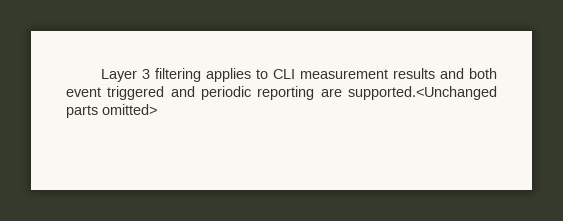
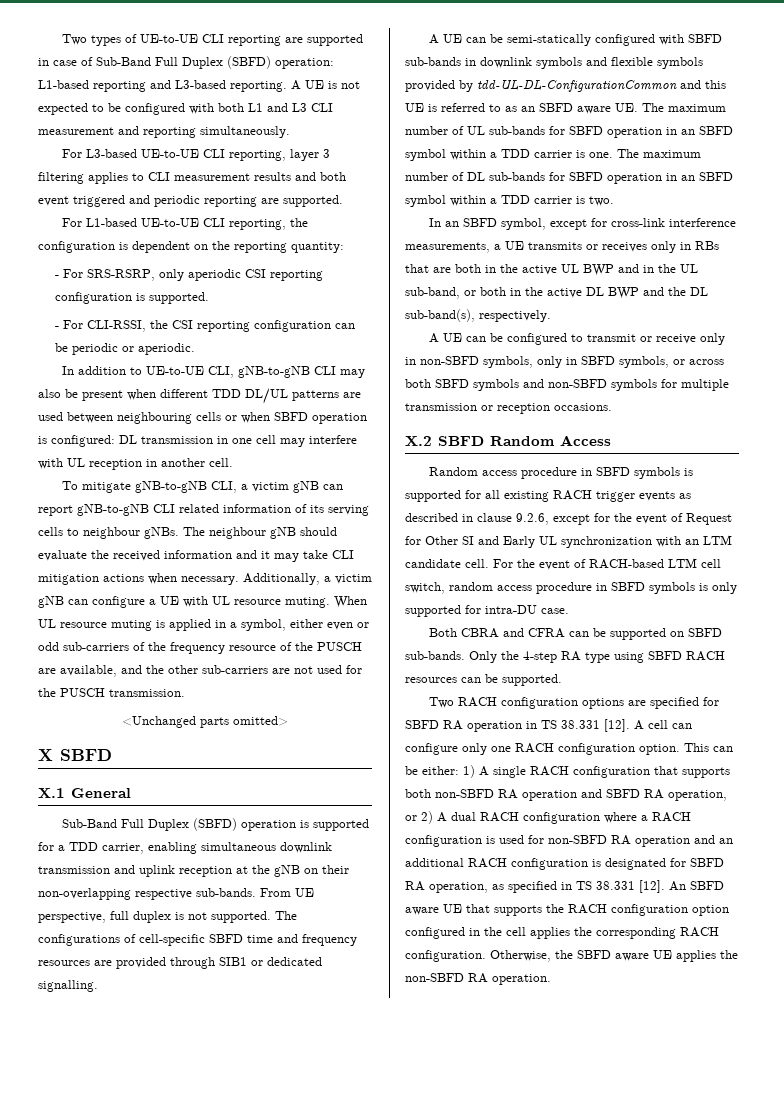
- Layer 3 filtering applies to CLI measurement results and both event triggered and periodic reporting are supported.<Unchanged parts omitted>
+ Two types of UE-to-UE CLI reporting are supported in case of Sub-Band Full Duplex (SBFD) operation: L1-based reporting and L3-based reporting. A UE is not expected to be configured with both L1 and L3 CLI measurement and reporting simultaneously.
+ For L3-based UE-to-UE CLI reporting, layer 3 filtering applies to CLI measurement results and both event triggered and periodic reporting are supported.
+ For L1-based UE-to-UE CLI reporting, the configuration is dependent on the reporting quantity:
+ - For SRS-RSRP, only aperiodic CSI reporting configuration is supported.
+ - For CLI-RSSI, the CSI reporting configuration can be periodic or aperiodic.
+ In addition to UE-to-UE CLI, gNB-to-gNB CLI may also be present when different TDD DL/UL patterns are used between neighbouring cells or when SBFD operation is configured: DL transmission in one cell may interfere with UL reception in another cell.
+ To mitigate gNB-to-gNB CLI, a victim gNB can report gNB-to-gNB CLI related information of its serving cells to neighbour gNBs. The neighbour gNB should evaluate the received information and it may take CLI mitigation actions when necessary. Additionally, a victim gNB can configure a UE with UL resource muting. When UL resource muting is applied in a symbol, either even or odd sub-carriers of the frequency resource of the PUSCH are available, and the other sub-carriers are not used for the PUSCH transmission.
+ <Unchanged parts omitted>
+ X SBFD
+ X.1 General
+ Sub-Band Full Duplex (SBFD) operation is supported for a TDD carrier, enabling simultaneous downlink transmission and uplink reception at the gNB on their non-overlapping respective sub-bands. From UE perspective, full duplex is not supported. The configurations of cell-specific SBFD time and frequency resources are provided through SIB1 or dedicated signalling.
+ A UE can be semi-statically configured with SBFD sub-bands in downlink symbols and flexible symbols provided by tdd-UL-DL-ConfigurationCommon and this UE is referred to as an SBFD aware UE. The maximum number of UL sub-bands for SBFD operation in an SBFD symbol within a TDD carrier is one. The maximum number of DL sub-bands for SBFD operation in an SBFD symbol within a TDD carrier is two.
+ In an SBFD symbol, except for cross-link interference measurements, a UE transmits or receives only in RBs that are both in the active UL BWP and in the UL sub-band, or both in the active DL BWP and the DL sub-band(s), respectively.
+ A UE can be configured to transmit or receive only in non-SBFD symbols, only in SBFD symbols, or across both SBFD symbols and non-SBFD symbols for multiple transmission or reception occasions.
+ X.2 SBFD Random Access
+ Random access procedure in SBFD symbols is supported for all existing RACH trigger events as described in clause 9.2.6, except for the event of Request for Other SI and Early UL synchronization with an LTM candidate cell. For the event of RACH-based LTM cell switch, random access procedure in SBFD symbols is only supported for intra-DU case.
+ Both CBRA and CFRA can be supported on SBFD sub-bands. Only the 4-step RA type using SBFD RACH resources can be supported.
+ Two RACH configuration options are specified for SBFD RA operation in TS 38.331 [12]. A cell can configure only one RACH configuration option. This can be either: 1) A single RACH configuration that supports both non-SBFD RA operation and SBFD RA operation, or 2) A dual RACH configuration where a RACH configuration is used for non-SBFD RA operation and an additional RACH configuration is designated for SBFD RA operation, as specified in TS 38.331 [12]. An SBFD aware UE that supports the RACH configuration option configured in the cell applies the corresponding RACH configuration. Otherwise, the SBFD aware UE applies the non-SBFD RA operation.

